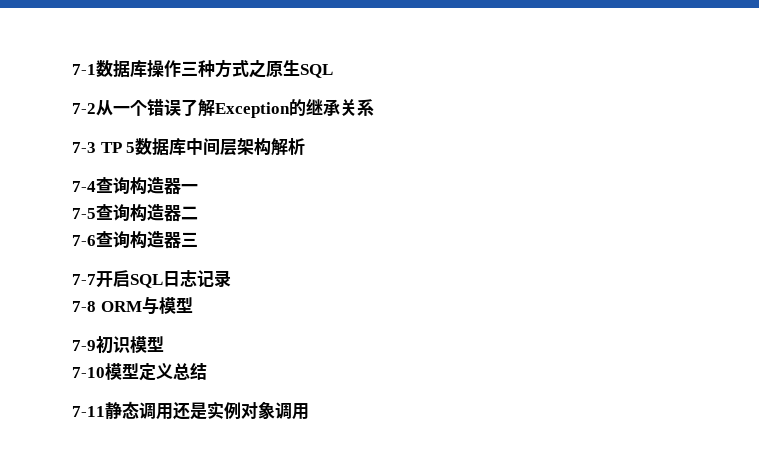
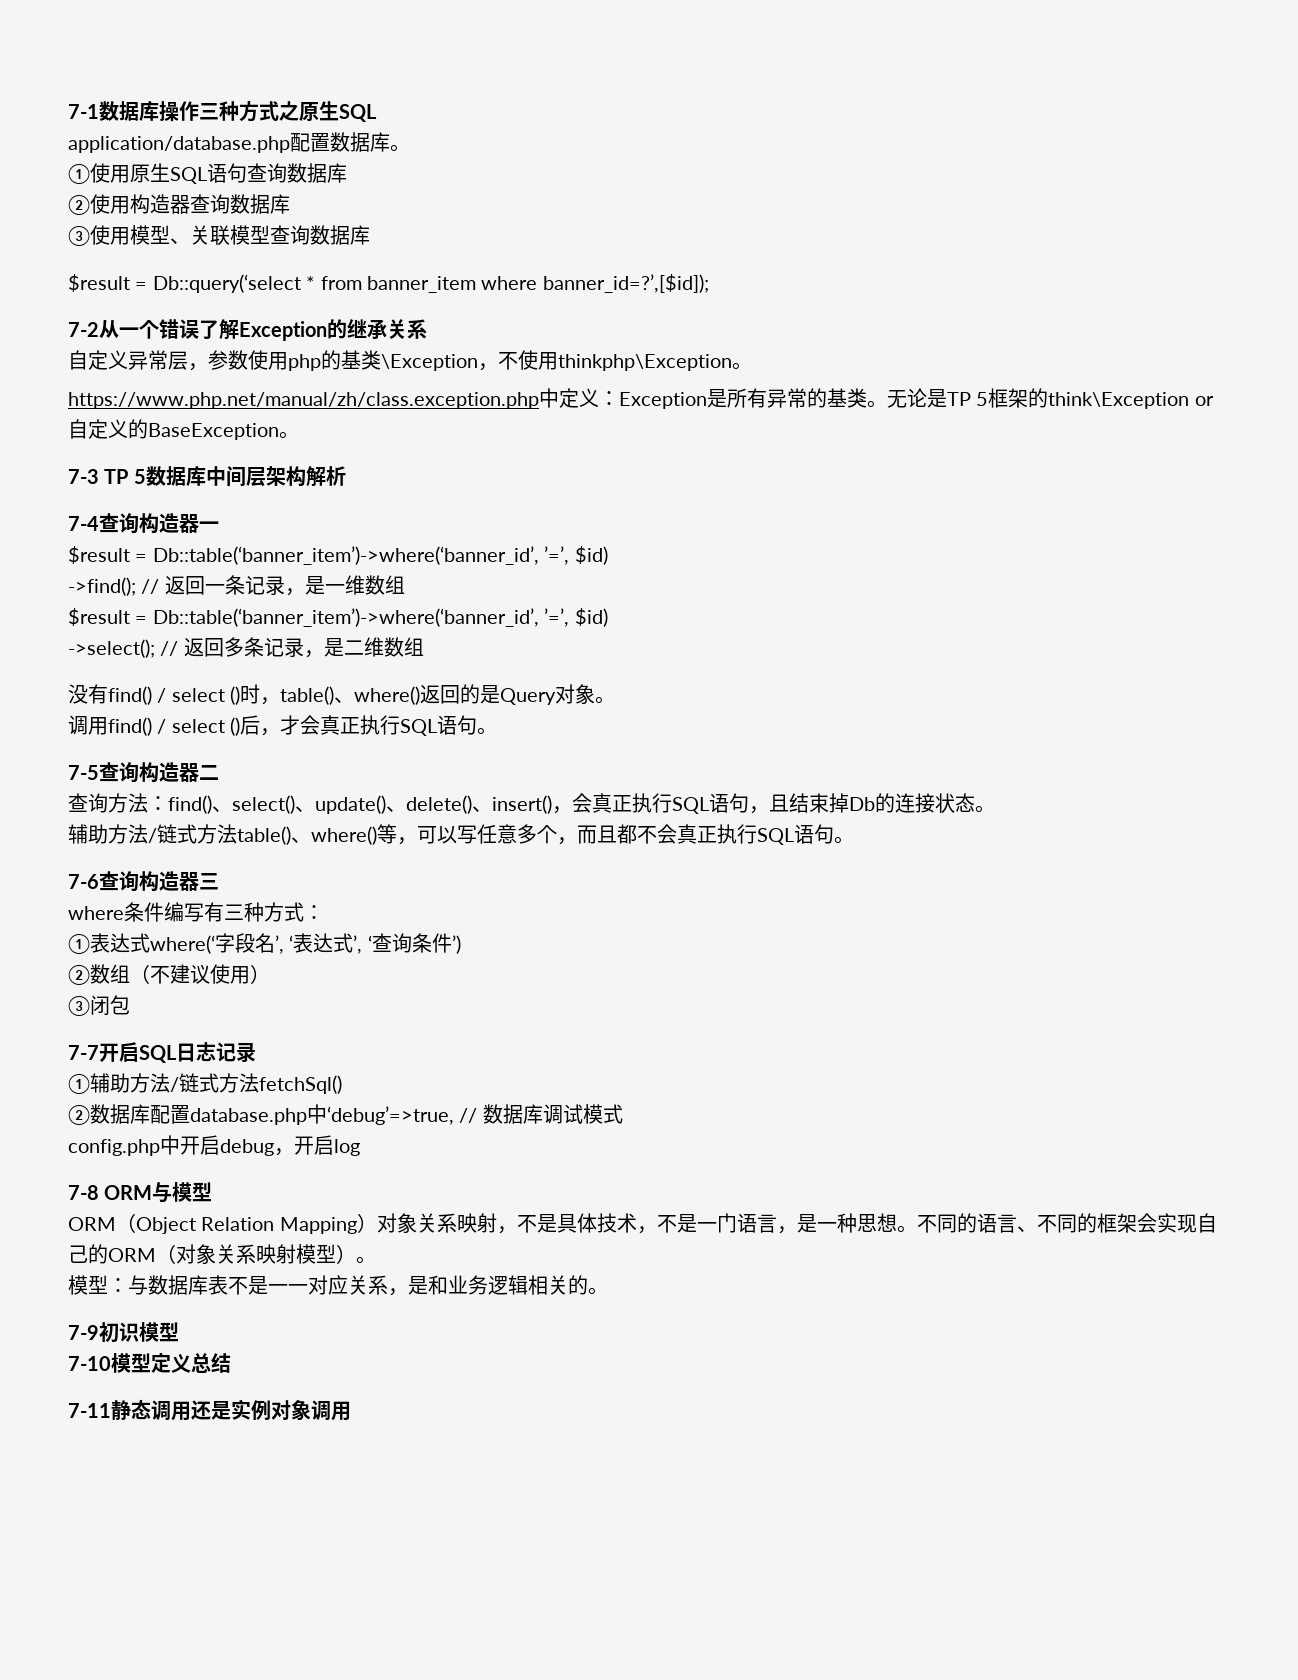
+ application/database.php配置数据库。
+ ①使用原生SQL语句查询数据库
+ ②使用构造器查询数据库
+ ③使用模型、关联模型查询数据库
+ $result = Db::query(‘select * from banner_item where banner_id=?’,[$id]);
+ 自定义异常层，参数使用php的基类\Exception，不使用thinkphp\Exception。
+ https://www.php.net/manual/zh/class.exception.php中定义：Exception是所有异常的基类。无论是TP 5框架的think\Exception or自定义的BaseException。
  7-4查询构造器一
+ $result = Db::table(‘banner_item’)->where(‘banner_id’, ’=’, $id)
+ ->find(); // 返回一条记录，是一维数组
+ $result = Db::table(‘banner_item’)->where(‘banner_id’, ’=’, $id)
+ ->select(); // 返回多条记录，是二维数组
+ 没有find() / select ()时，table()、where()返回的是Query对象。
+ 调用find() / select ()后，才会真正执行SQL语句。
  7-5查询构造器二
+ 查询方法：find()、select()、update()、delete()、insert()，会真正执行SQL语句，且结束掉Db的连接状态。
+ 辅助方法/链式方法table()、where()等，可以写任意多个，而且都不会真正执行SQL语句。
  7-6查询构造器三
+ where条件编写有三种方式：
+ ①表达式where(‘字段名’, ‘表达式’, ‘查询条件’)
+ ②数组（不建议使用）
+ ③闭包
+ ①辅助方法/链式方法fetchSql()
+ ②数据库配置database.php中‘debug’=>true, // 数据库调试模式
+ config.php中开启debug，开启log
  7-8 ORM与模型
+ ORM（Object Relation Mapping）对象关系映射，不是具体技术，不是一门语言，是一种思想。不同的语言、不同的框架会实现自己的ORM（对象关系映射模型）。
+ 模型：与数据库表不是一一对应关系，是和业务逻辑相关的。

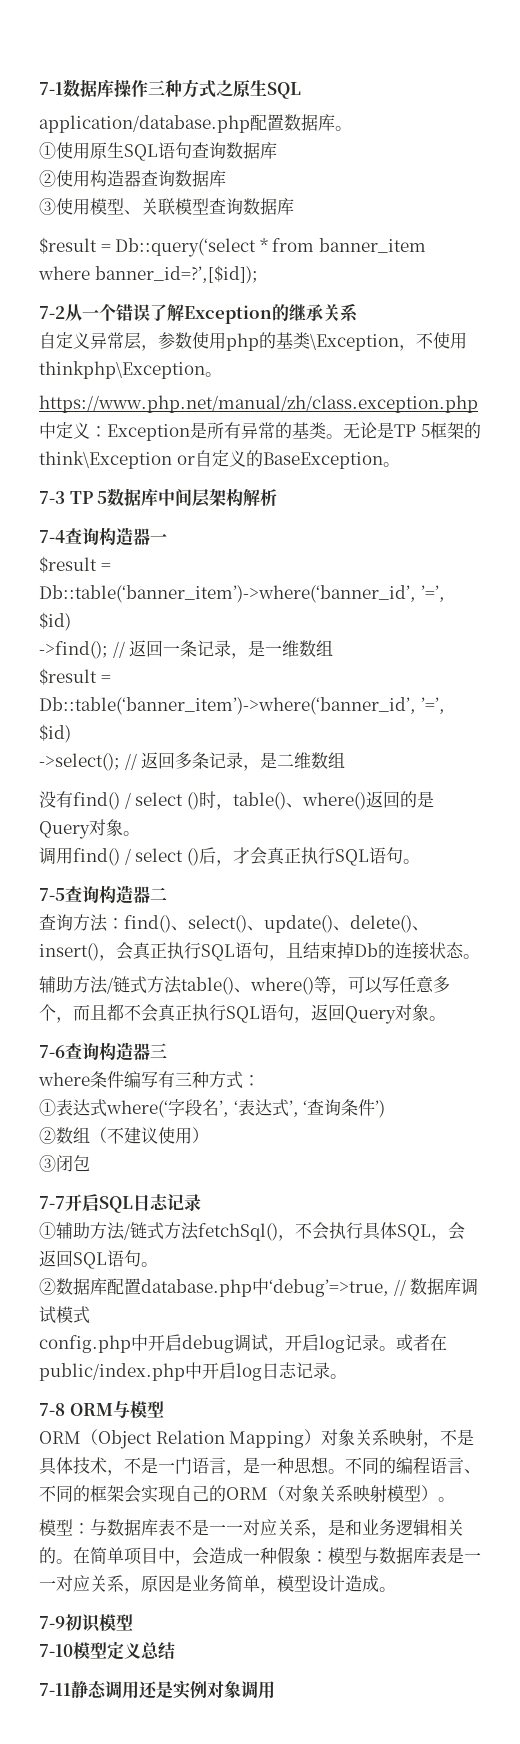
- 辅助方法/链式方法table()、where()等，可以写任意多个，而且都不会真正执行SQL语句。
+ 辅助方法/链式方法table()、where()等，可以写任意多个，而且都不会真正执行SQL语句，返回Query对象。
- ①辅助方法/链式方法fetchSql()
+ ①辅助方法/链式方法fetchSql()，不会执行具体SQL，会返回SQL语句。
- config.php中开启debug，开启log
+ config.php中开启debug调试，开启log记录。或者在public/index.php中开启log日志记录。
- 不同的语言、不同的框架会实现自己的ORM（对象关系映射模型）。
+ 不同的编程语言、不同的框架会实现自己的ORM（对象关系映射模型）。
+ 在简单项目中，会造成一种假象：模型与数据库表是一一对应关系，原因是业务简单，模型设计造成。

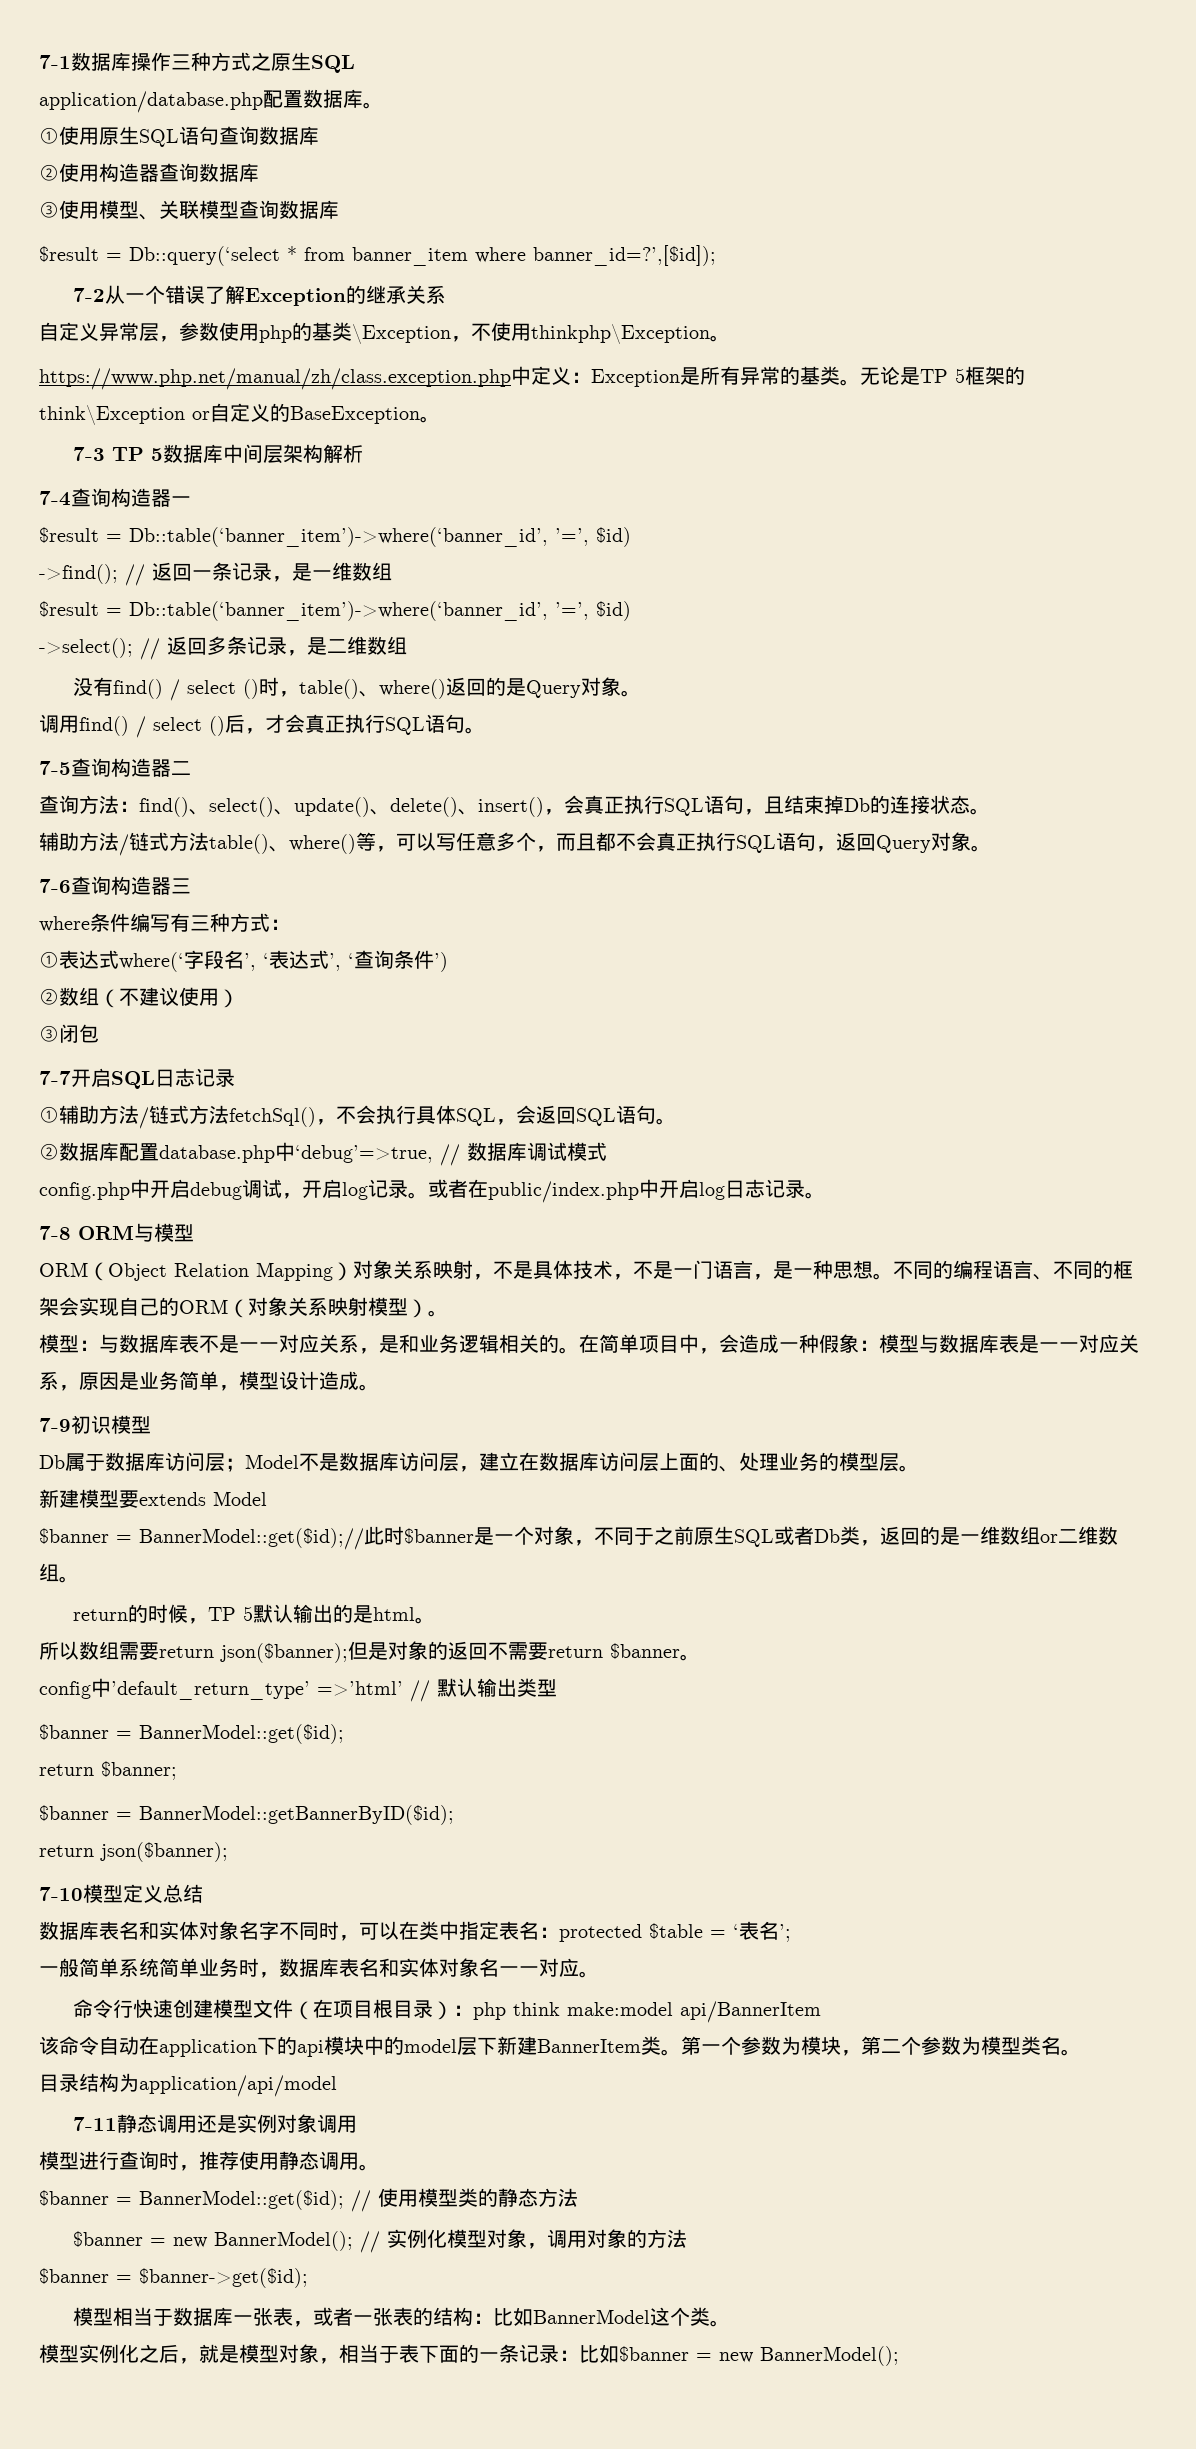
+ Db属于数据库访问层；Model不是数据库访问层，建立在数据库访问层上面的、处理业务的模型层。
+ 新建模型要extends Model
+ $banner = BannerModel::get($id);//此时$banner是一个对象，不同于之前原生SQL或者Db类，返回的是一维数组or二维数组。
+ return的时候，TP 5默认输出的是html。
+ 所以数组需要return json($banner);但是对象的返回不需要return $banner。
+ config中’default_return_type’ =>’html’ // 默认输出类型
+ $banner = BannerModel::get($id);
+ return $banner;
+ $banner = BannerModel::getBannerByID($id);
+ return json($banner);
  7-10模型定义总结
+ 数据库表名和实体对象名字不同时，可以在类中指定表名：protected $table = ‘表名’;
+ 一般简单系统简单业务时，数据库表名和实体对象名一一对应。
+ 命令行快速创建模型文件（在项目根目录）：php think make:model api/BannerItem
+ 该命令自动在application下的api模块中的model层下新建BannerItem类。第一个参数为模块，第二个参数为模型类名。
+ 目录结构为application/api/model
+ 模型进行查询时，推荐使用静态调用。
+ $banner = BannerModel::get($id); // 使用模型类的静态方法
+ $banner = new BannerModel(); // 实例化模型对象，调用对象的方法
+ $banner = $banner->get($id);
+ 模型相当于数据库一张表，或者一张表的结构：比如BannerModel这个类。
+ 模型实例化之后，就是模型对象，相当于表下面的一条记录：比如$banner = new BannerModel();

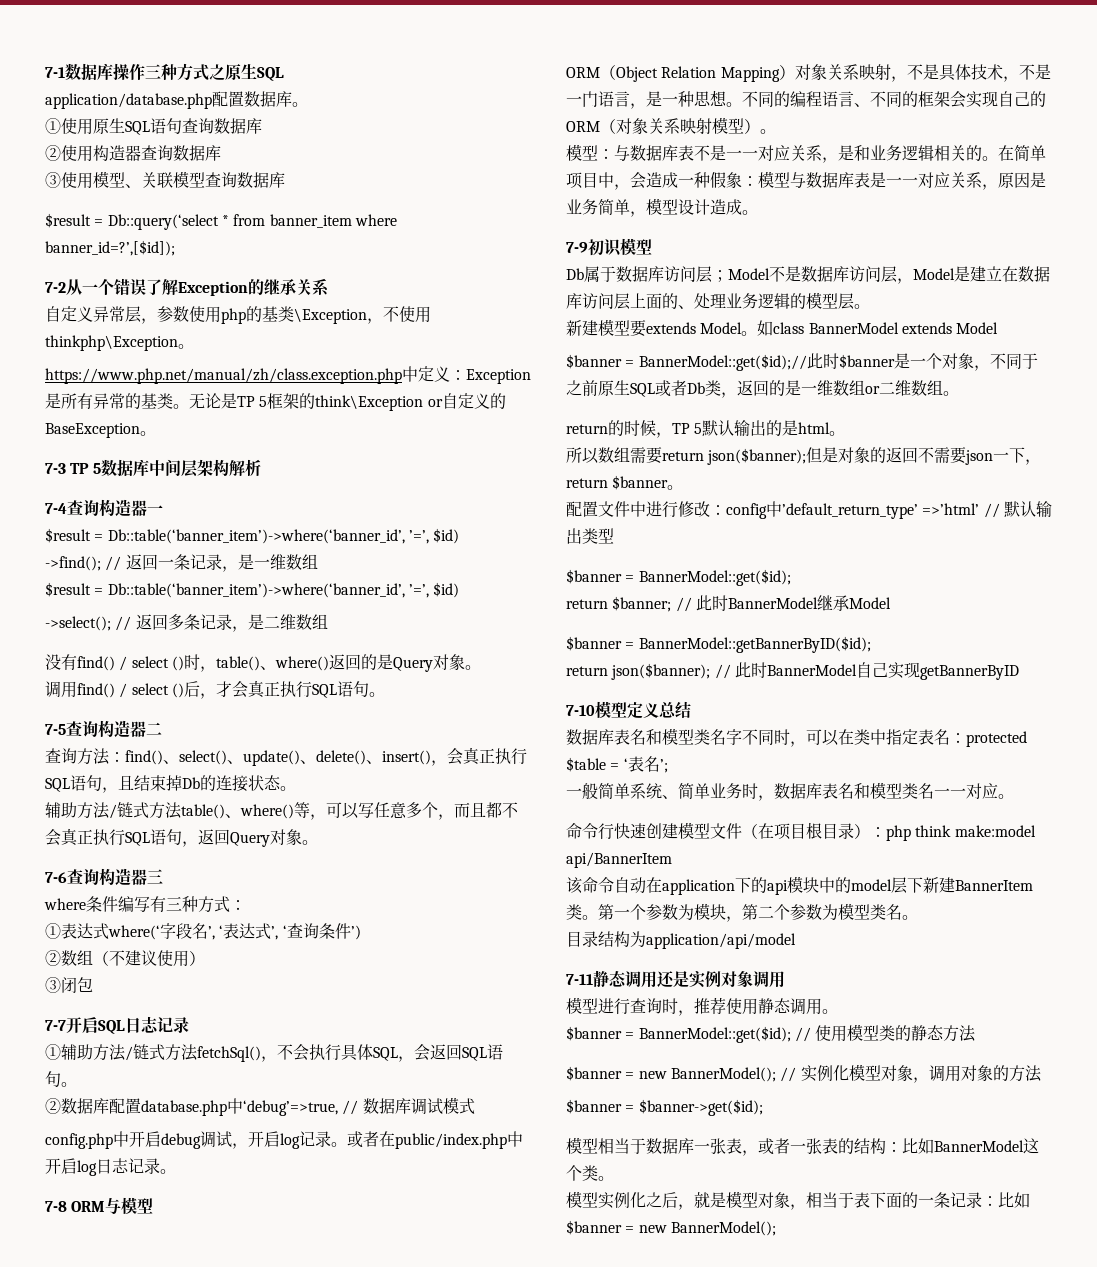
- Db属于数据库访问层；Model不是数据库访问层，建立在数据库访问层上面的、处理业务的模型层。
+ Db属于数据库访问层；Model不是数据库访问层，Model是建立在数据库访问层上面的、处理业务逻辑的模型层。
- 新建模型要extends Model
+ 新建模型要extends Model。如class BannerModel extends Model
- 所以数组需要return json($banner);但是对象的返回不需要return $banner。
+ 所以数组需要return json($banner);但是对象的返回不需要json一下，return $banner。
- config中’default_return_type’ =>’html’ // 默认输出类型
+ 配置文件中进行修改：config中’default_return_type’ =>’html’ // 默认输出类型
- return $banner;
+ return $banner; // 此时BannerModel继承Model
  $banner = BannerModel::getBannerByID($id);
- return json($banner);
+ return json($banner); // 此时BannerModel自己实现getBannerByID
- 数据库表名和实体对象名字不同时，可以在类中指定表名：protected $table = ‘表名’;
+ 数据库表名和模型类名字不同时，可以在类中指定表名：protected $table = ‘表名’;
- 一般简单系统简单业务时，数据库表名和实体对象名一一对应。
+ 一般简单系统、简单业务时，数据库表名和模型类名一一对应。

